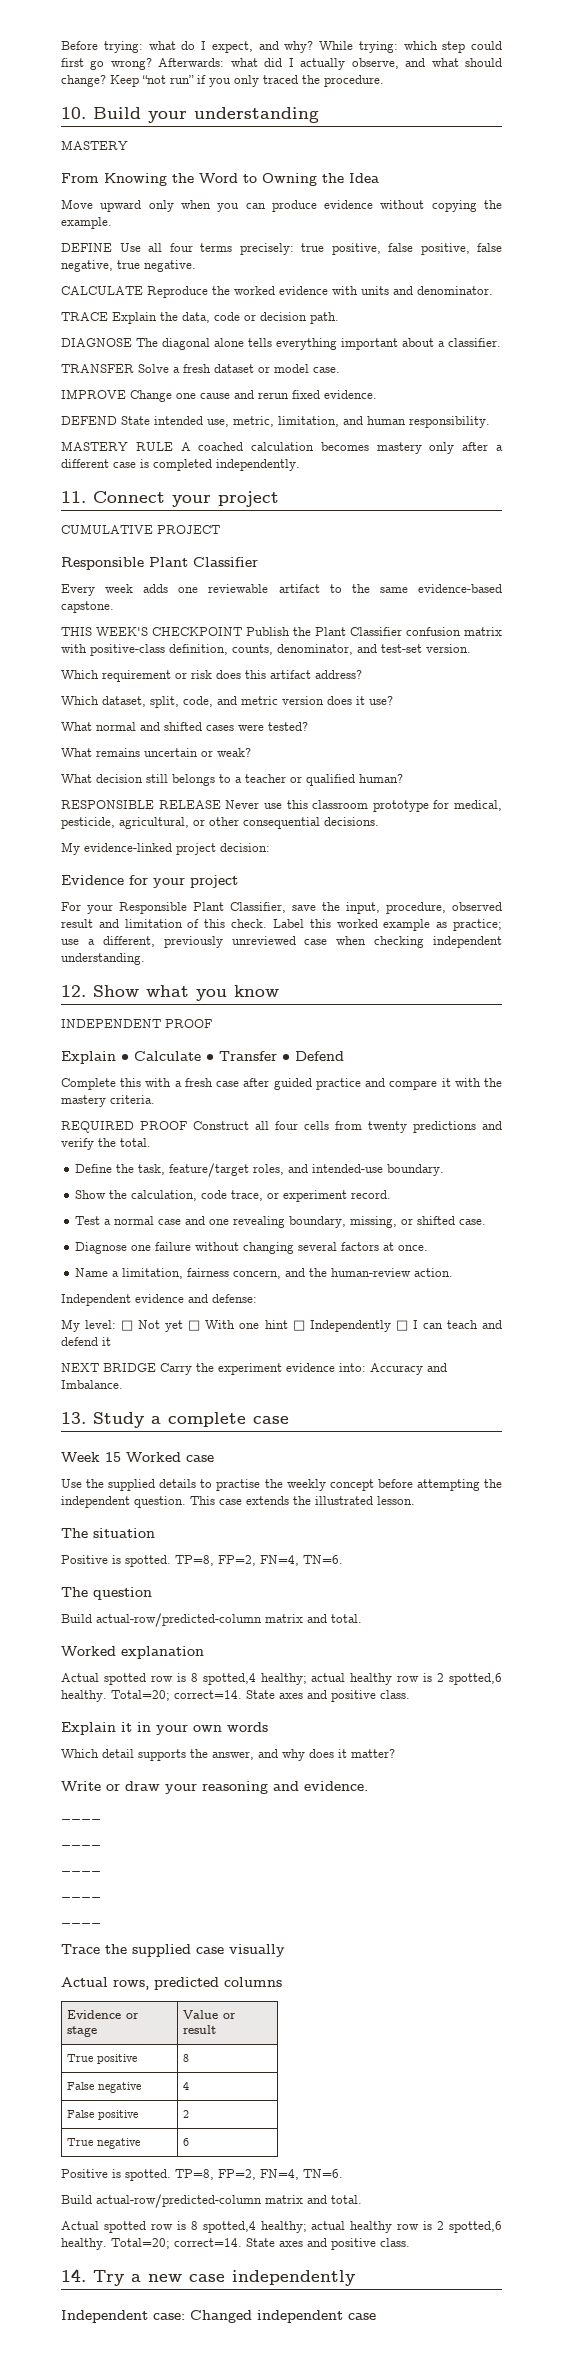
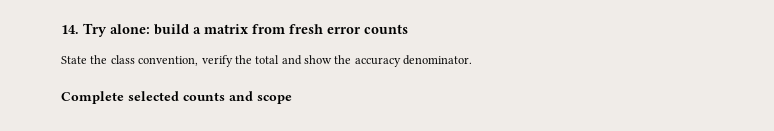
- Before trying: what do I expect, and why? While trying: which step could first go wrong? Afterwards: what did I actually observe, and what should change? Keep “not run” if you only traced the procedure.
- 10. Build your understanding
- MASTERY
- From Knowing the Word to Owning the Idea
- Move upward only when you can produce evidence without copying the example.
- DEFINE Use all four terms precisely: true positive, false positive, false negative, true negative.
- CALCULATE Reproduce the worked evidence with units and denominator.
- TRACE Explain the data, code or decision path.
- DIAGNOSE The diagonal alone tells everything important about a classifier.
- TRANSFER Solve a fresh dataset or model case.
- IMPROVE Change one cause and rerun fixed evidence.
- DEFEND State intended use, metric, limitation, and human responsibility.
- MASTERY RULE A coached calculation becomes mastery only after a different case is completed independently.
- 11. Connect your project
- CUMULATIVE PROJECT
- Responsible Plant Classifier
- Every week adds one reviewable artifact to the same evidence-based capstone.
- THIS WEEK'S CHECKPOINT Publish the Plant Classifier confusion matrix with positive-class definition, counts, denominator, and test-set version.
- Which requirement or risk does this artifact address?
- Which dataset, split, code, and metric version does it use?
- What normal and shifted cases were tested?
- What remains uncertain or weak?
- What decision still belongs to a teacher or qualified human?
- RESPONSIBLE RELEASE Never use this classroom prototype for medical, pesticide, agricultural, or other consequential decisions.
- My evidence-linked project decision:
- Evidence for your project
- For your Responsible Plant Classifier, save the input, procedure, observed result and limitation of this check. Label this worked example as practice; use a different, previously unreviewed case when checking independent understanding.
- 12. Show what you know
- INDEPENDENT PROOF
- Explain • Calculate • Transfer • Defend
- Complete this with a fresh case after guided practice and compare it with the mastery criteria.
- REQUIRED PROOF Construct all four cells from twenty predictions and verify the total.
- Define the task, feature/target roles, and intended-use boundary.
- Show the calculation, code trace, or experiment record.
- Test a normal case and one revealing boundary, missing, or shifted case.
- Diagnose one failure without changing several factors at once.
- Name a limitation, fairness concern, and the human-review action.
- Independent evidence and defense:
- My level: □ Not yet □ With one hint □ Independently □ I can teach and defend it
- NEXT BRIDGE Carry the experiment evidence into: Accuracy and Imbalance.
- 13. Study a complete case
- Week 15 Worked case
- Use the supplied details to practise the weekly concept before attempting the independent question. This case extends the illustrated lesson.
- The situation
- Positive is spotted. TP=8, FP=2, FN=4, TN=6.
- The question
- Build actual-row/predicted-column matrix and total.
- Worked explanation
- Actual spotted row is 8 spotted,4 healthy; actual healthy row is 2 spotted,6 healthy. Total=20; correct=14. State axes and positive class.
- Explain it in your own words
- Which detail supports the answer, and why does it matter?
- Write or draw your reasoning and evidence.
- ____
- ____
- ____
- ____
- ____
- Trace the supplied case visually
- Actual rows, predicted columns
- Evidence or stage | Value or result
- True positive | 8
- False negative | 4
- False positive | 2
- True negative | 6
- Positive is spotted. TP=8, FP=2, FN=4, TN=6.
- Build actual-row/predicted-column matrix and total.
- Actual spotted row is 8 spotted,4 healthy; actual healthy row is 2 spotted,6 healthy. Total=20; correct=14. State axes and positive class.
- 14. Try a new case independently
- Independent case: Changed independent case
+ 14. Try alone: build a matrix from fresh error counts
+ State the class convention, verify the total and show the accuracy denominator.
+ Complete selected counts and scope

